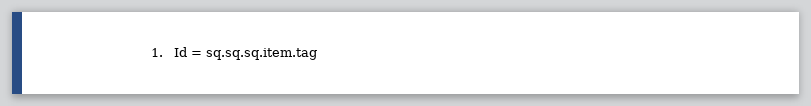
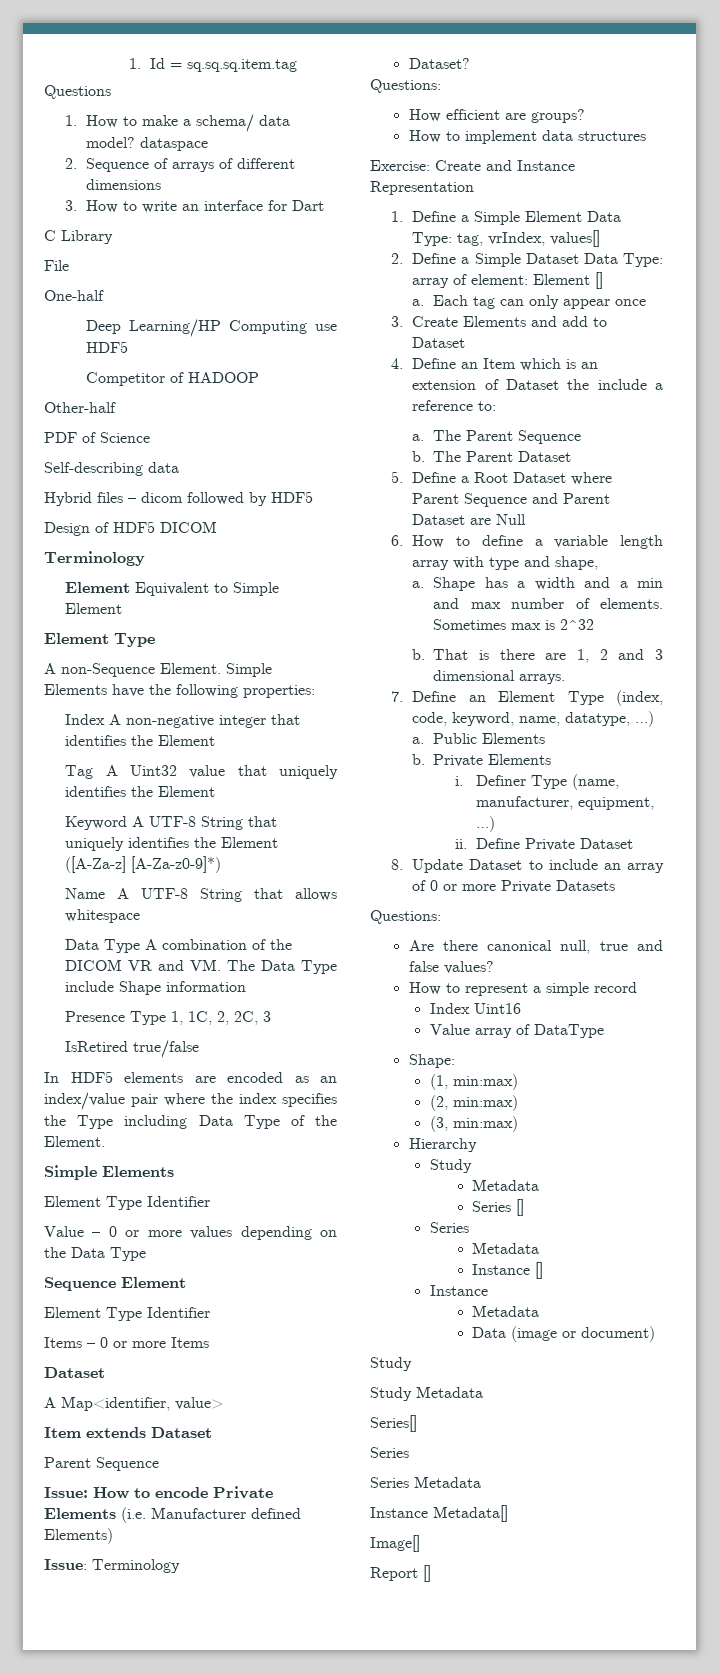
+ Questions
+ 1. How to make a schema/ data model? dataspace
+ 2. Sequence of arrays of different dimensions
+ 3. How to write an interface for Dart
+ C Library
+ File
+ One-half
+ Deep Learning/HP Computing use HDF5
+ Competitor of HADOOP
+ Other-half
+ PDF of Science
+ Self-describing data
+ Hybrid files – dicom followed by HDF5
+ Design of HDF5 DICOM
+ Terminology
+ Element Equivalent to Simple Element
+ Element Type
+ A non-Sequence Element. Simple Elements have the following properties:
+ Index A non-negative integer that identifies the Element
+ Tag A Uint32 value that uniquely identifies the Element
+ Keyword A UTF-8 String that uniquely identifies the Element ([A-Za-z] [A-Za-z0-9]*)
+ Name A UTF-8 String that allows whitespace
+ Data Type A combination of the DICOM VR and VM. The Data Type include Shape information
+ Presence Type 1, 1C, 2, 2C, 3
+ IsRetired true/false
+ In HDF5 elements are encoded as an index/value pair where the index specifies the Type including Data Type of the Element.
+ Simple Elements
+ Element Type Identifier
+ Value – 0 or more values depending on the Data Type
+ Sequence Element
+ Element Type Identifier
+ Items – 0 or more Items
+ Dataset
+ A Map<identifier, value>
+ Item extends Dataset
+ Parent Sequence
+ Issue: How to encode Private Elements (i.e. Manufacturer defined Elements)
+ Issue: Terminology
+ Dataset?
+ Questions:
+ How efficient are groups?
+ How to implement data structures
+ Exercise: Create and Instance Representation
+ 1. Define a Simple Element Data Type: tag, vrIndex, values[]
+ 2. Define a Simple Dataset Data Type: array of element: Element []
+ a. Each tag can only appear once
+ 3. Create Elements and add to Dataset
+ 4. Define an Item which is an extension of Dataset the include a reference to:
+ a. The Parent Sequence
+ b. The Parent Dataset
+ 5. Define a Root Dataset where Parent Sequence and Parent Dataset are Null
+ 6. How to define a variable length array with type and shape,
+ a. Shape has a width and a min and max number of elements. Sometimes max is 2^32
+ b. That is there are 1, 2 and 3 dimensional arrays.
+ 7. Define an Element Type (index, code, keyword, name, datatype, …)
+ a. Public Elements
+ b. Private Elements
+ i. Definer Type (name, manufacturer, equipment, …)
+ ii. Define Private Dataset
+ 8. Update Dataset to include an array of 0 or more Private Datasets
+ Questions:
+ Are there canonical null, true and false values?
+ How to represent a simple record
+ Index Uint16
+ Value array of DataType
+ Shape:
+ (1, min:max)
+ (2, min:max)
+ (3, min:max)
+ Hierarchy
+ Study
+ Metadata
+ Series []
+ Series
+ Metadata
+ Instance []
+ Instance
+ Metadata
+ Data (image or document)
+ Study
+ Study Metadata
+ Series[]
+ Series
+ Series Metadata
+ Instance Metadata[]
+ Image[]
+ Report []

